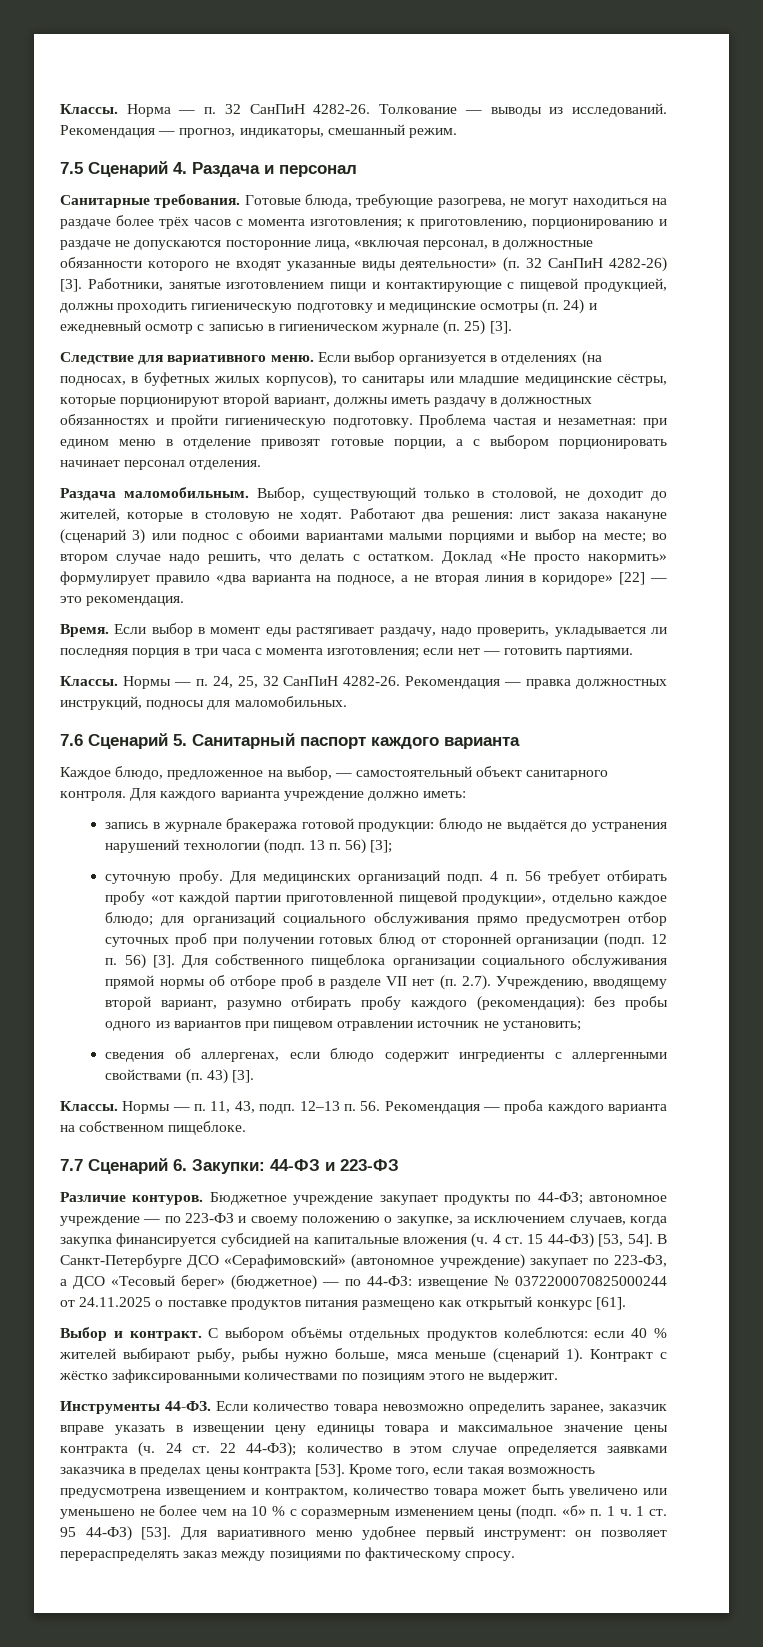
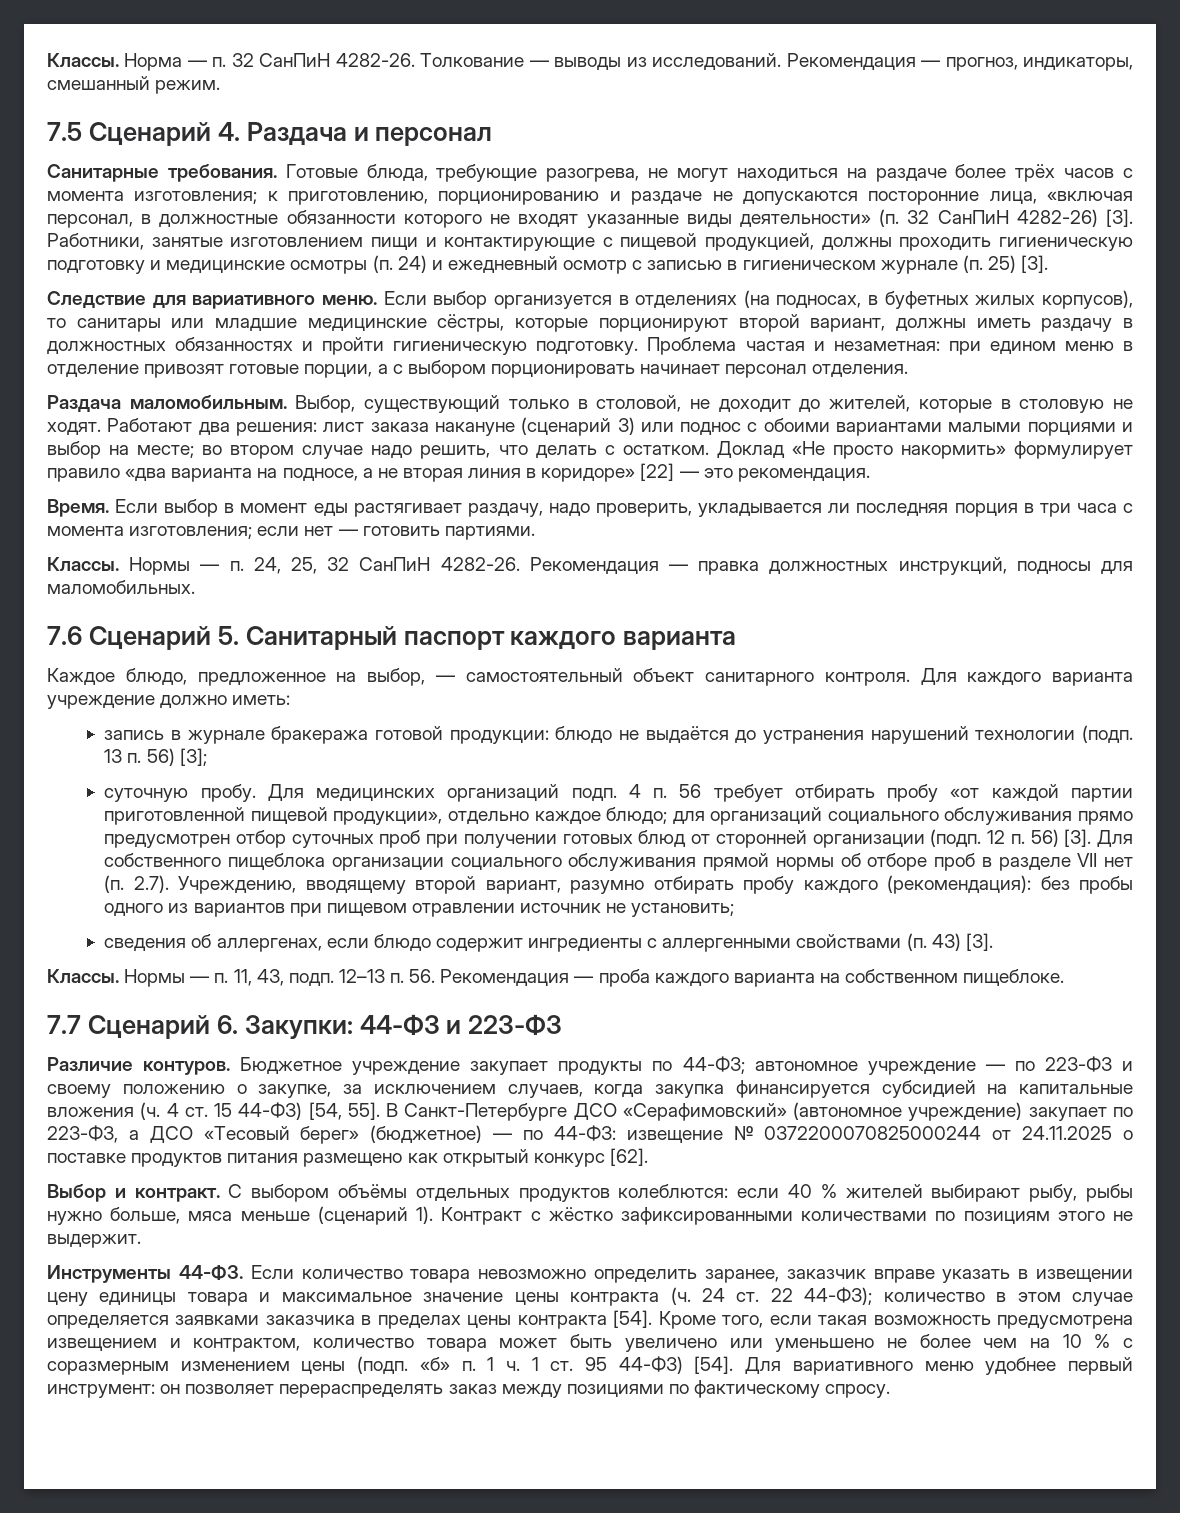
- Бюджетное учреждение закупает продукты по 44-ФЗ; автономное учреждение — по 223-ФЗ и своему положению о закупке, за исключением случаев, когда закупка финансируется субсидией на капитальные вложения (ч. 4 ст. 15 44-ФЗ) [53, 54].
+ Бюджетное учреждение закупает продукты по 44-ФЗ; автономное учреждение — по 223-ФЗ и своему положению о закупке, за исключением случаев, когда закупка финансируется субсидией на капитальные вложения (ч. 4 ст. 15 44-ФЗ) [54, 55].
- В Санкт-Петербурге ДСО «Серафимовский» (автономное учреждение) закупает по 223-ФЗ, а ДСО «Тесовый берег» (бюджетное) — по 44-ФЗ: извещение № 0372200070825000244 от 24.11.2025 о поставке продуктов питания размещено как открытый конкурс [61].
+ В Санкт-Петербурге ДСО «Серафимовский» (автономное учреждение) закупает по 223-ФЗ, а ДСО «Тесовый берег» (бюджетное) — по 44-ФЗ: извещение № 0372200070825000244 от 24.11.2025 о поставке продуктов питания размещено как открытый конкурс [62].
- Если количество товара невозможно определить заранее, заказчик вправе указать в извещении цену единицы товара и максимальное значение цены контракта (ч. 24 ст. 22 44-ФЗ); количество в этом случае определяется заявками заказчика в пределах цены контракта [53].
+ Если количество товара невозможно определить заранее, заказчик вправе указать в извещении цену единицы товара и максимальное значение цены контракта (ч. 24 ст. 22 44-ФЗ); количество в этом случае определяется заявками заказчика в пределах цены контракта [54].
- «б» п. 1 ч. 1 ст. 95 44-ФЗ) [53].
+ «б» п. 1 ч. 1 ст. 95 44-ФЗ) [54].

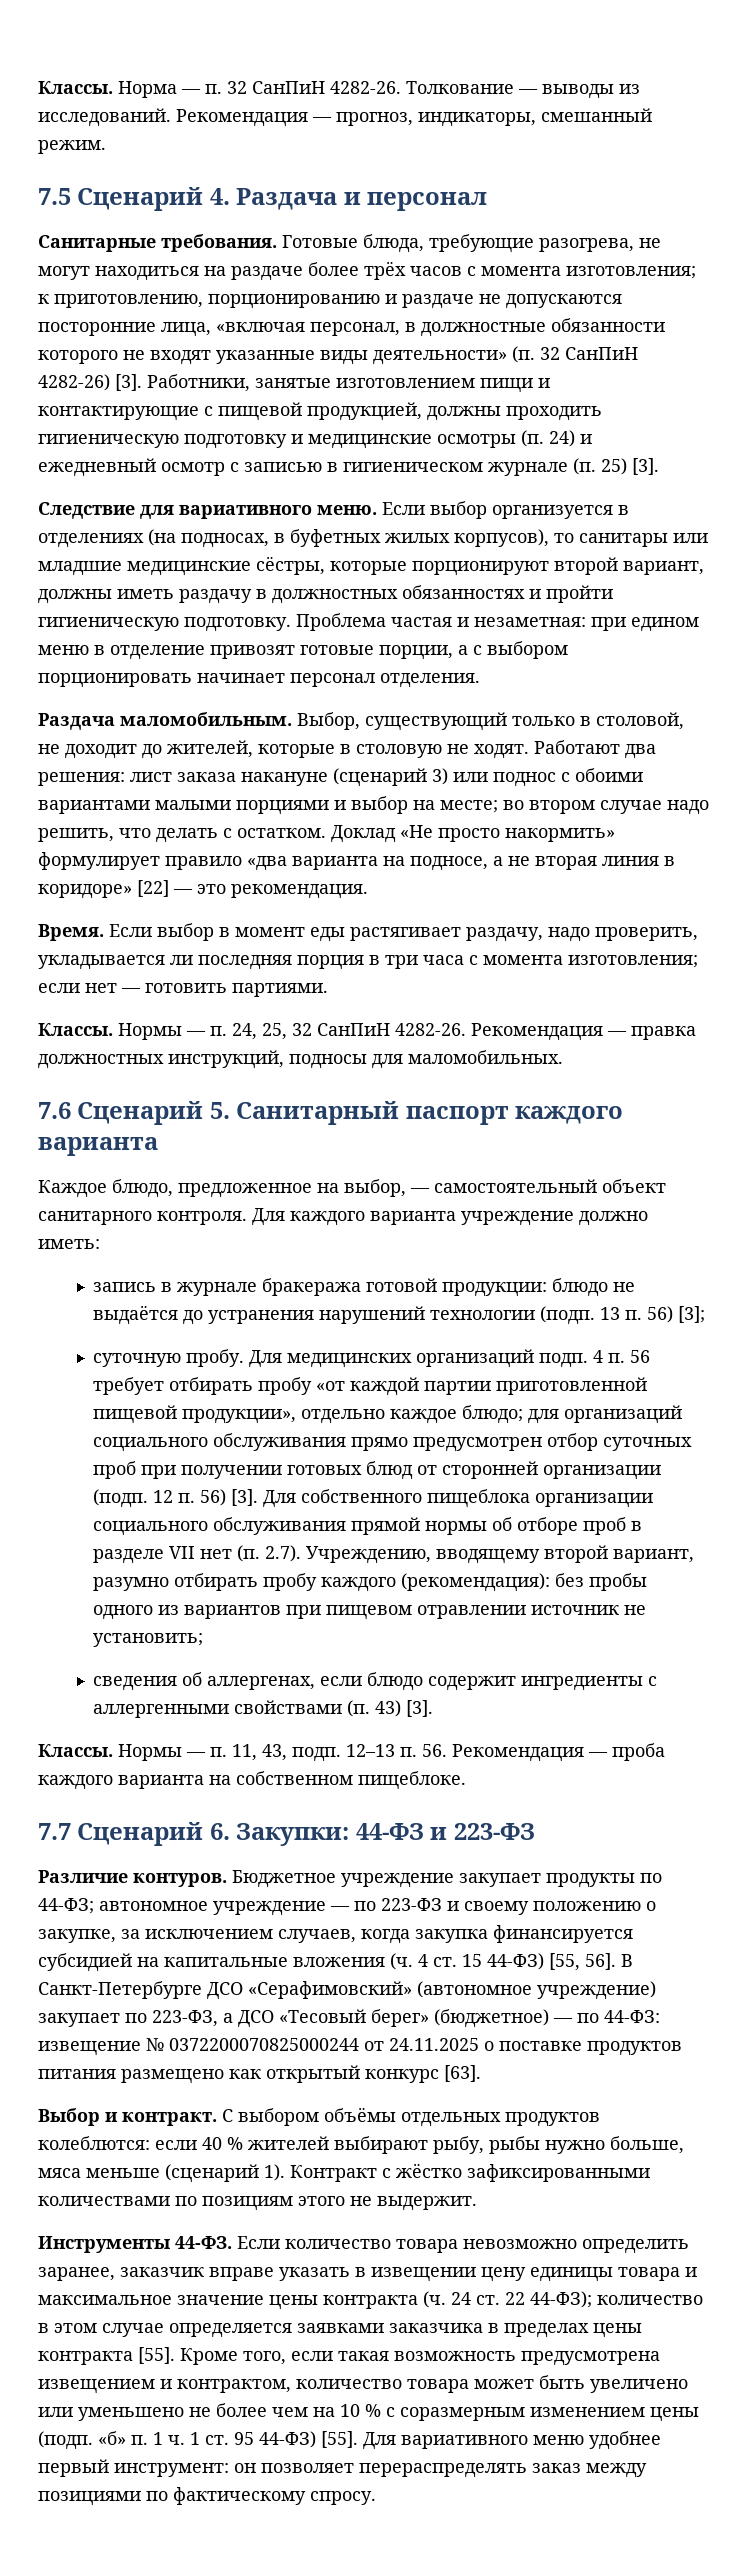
- Бюджетное учреждение закупает продукты по 44-ФЗ; автономное учреждение — по 223-ФЗ и своему положению о закупке, за исключением случаев, когда закупка финансируется субсидией на капитальные вложения (ч. 4 ст. 15 44-ФЗ) [54, 55].
+ Бюджетное учреждение закупает продукты по 44-ФЗ; автономное учреждение — по 223-ФЗ и своему положению о закупке, за исключением случаев, когда закупка финансируется субсидией на капитальные вложения (ч. 4 ст. 15 44-ФЗ) [55, 56].
- В Санкт-Петербурге ДСО «Серафимовский» (автономное учреждение) закупает по 223-ФЗ, а ДСО «Тесовый берег» (бюджетное) — по 44-ФЗ: извещение № 0372200070825000244 от 24.11.2025 о поставке продуктов питания размещено как открытый конкурс [62].
+ В Санкт-Петербурге ДСО «Серафимовский» (автономное учреждение) закупает по 223-ФЗ, а ДСО «Тесовый берег» (бюджетное) — по 44-ФЗ: извещение № 0372200070825000244 от 24.11.2025 о поставке продуктов питания размещено как открытый конкурс [63].
- Если количество товара невозможно определить заранее, заказчик вправе указать в извещении цену единицы товара и максимальное значение цены контракта (ч. 24 ст. 22 44-ФЗ); количество в этом случае определяется заявками заказчика в пределах цены контракта [54].
+ Если количество товара невозможно определить заранее, заказчик вправе указать в извещении цену единицы товара и максимальное значение цены контракта (ч. 24 ст. 22 44-ФЗ); количество в этом случае определяется заявками заказчика в пределах цены контракта [55].
- «б» п. 1 ч. 1 ст. 95 44-ФЗ) [54].
+ «б» п. 1 ч. 1 ст. 95 44-ФЗ) [55].

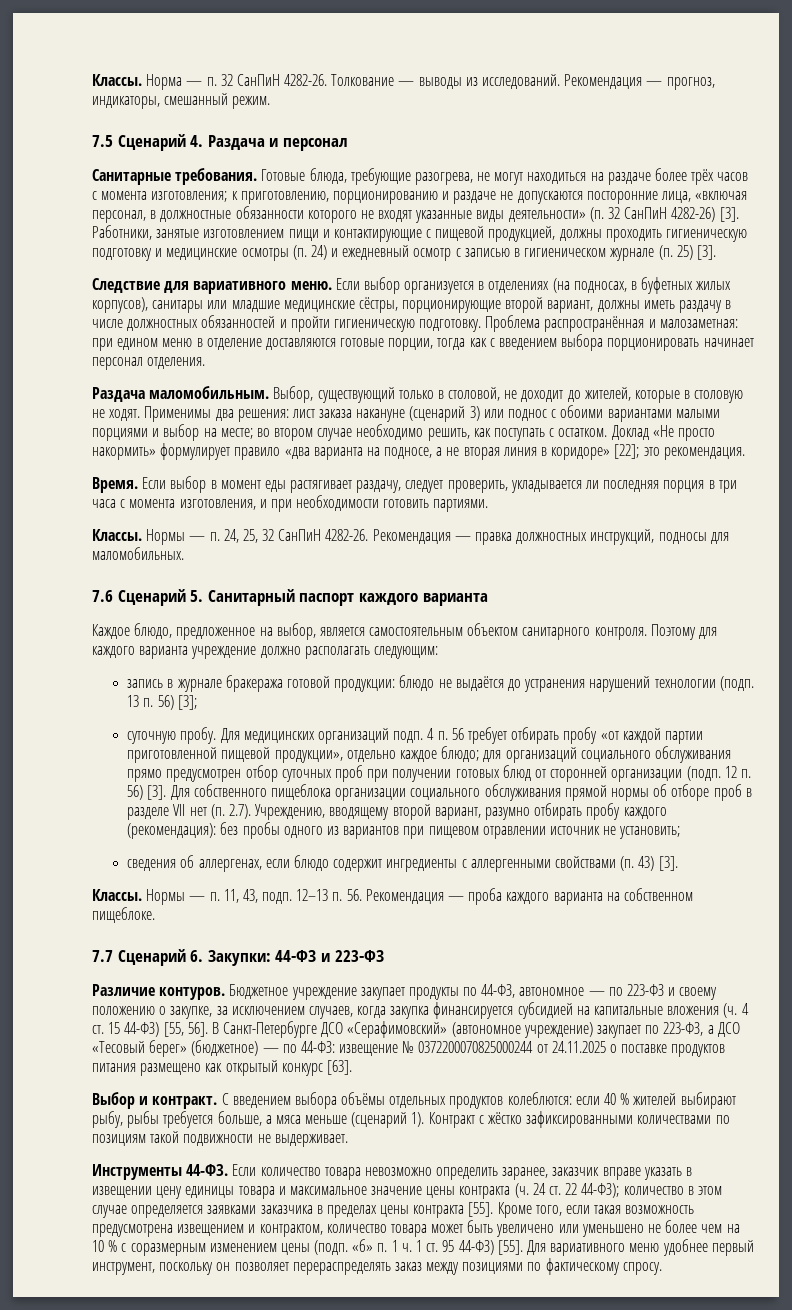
- Если выбор организуется в отделениях (на подносах, в буфетных жилых корпусов), то санитары или младшие медицинские сёстры, которые порционируют второй вариант, должны иметь раздачу в должностных обязанностях и пройти гигиеническую подготовку.
+ Если выбор организуется в отделениях (на подносах, в буфетных жилых корпусов), санитары или младшие медицинские сёстры, порционирующие второй вариант, должны иметь раздачу в числе должностных обязанностей и пройти гигиеническую подготовку.
- Проблема частая и незаметная: при едином меню в отделение привозят готовые порции, а с выбором порционировать начинает персонал отделения.
+ Проблема распространённая и малозаметная: при едином меню в отделение доставляются готовые порции, тогда как с введением выбора порционировать начинает персонал отделения.
- Работают два решения: лист заказа накануне (сценарий 3) или поднос с обоими вариантами малыми порциями и выбор на месте; во втором случае надо решить, что делать с остатком.
+ Применимы два решения: лист заказа накануне (сценарий 3) или поднос с обоими вариантами малыми порциями и выбор на месте; во втором случае необходимо решить, как поступать с остатком.
- Доклад «Не просто накормить» формулирует правило «два варианта на подносе, а не вторая линия в коридоре» [22] — это рекомендация.
+ Доклад «Не просто накормить» формулирует правило «два варианта на подносе, а не вторая линия в коридоре» [22]; это рекомендация.
- Если выбор в момент еды растягивает раздачу, надо проверить, укладывается ли последняя порция в три часа с момента изготовления; если нет — готовить партиями.
+ Если выбор в момент еды растягивает раздачу, следует проверить, укладывается ли последняя порция в три часа с момента изготовления, и при необходимости готовить партиями.
- Каждое блюдо, предложенное на выбор, — самостоятельный объект санитарного контроля. Для каждого варианта учреждение должно иметь:
+ Каждое блюдо, предложенное на выбор, является самостоятельным объектом санитарного контроля. Поэтому для каждого варианта учреждение должно располагать следующим:
- Бюджетное учреждение закупает продукты по 44-ФЗ; автономное учреждение — по 223-ФЗ и своему положению о закупке, за исключением случаев, когда закупка финансируется субсидией на капитальные вложения (ч. 4 ст. 15 44-ФЗ) [55, 56].
+ Бюджетное учреждение закупает продукты по 44-ФЗ, автономное — по 223-ФЗ и своему положению о закупке, за исключением случаев, когда закупка финансируется субсидией на капитальные вложения (ч. 4 ст. 15 44-ФЗ) [55, 56].
- С выбором объёмы отдельных продуктов колеблются: если 40 % жителей выбирают рыбу, рыбы нужно больше, мяса меньше (сценарий 1).
+ С введением выбора объёмы отдельных продуктов колеблются: если 40 % жителей выбирают рыбу, рыбы требуется больше, а мяса меньше (сценарий 1).
- Контракт с жёстко зафиксированными количествами по позициям этого не выдержит.
+ Контракт с жёстко зафиксированными количествами по позициям такой подвижности не выдерживает.
- Для вариативного меню удобнее первый инструмент: он позволяет перераспределять заказ между позициями по фактическому спросу.
+ Для вариативного меню удобнее первый инструмент, поскольку он позволяет перераспределять заказ между позициями по фактическому спросу.

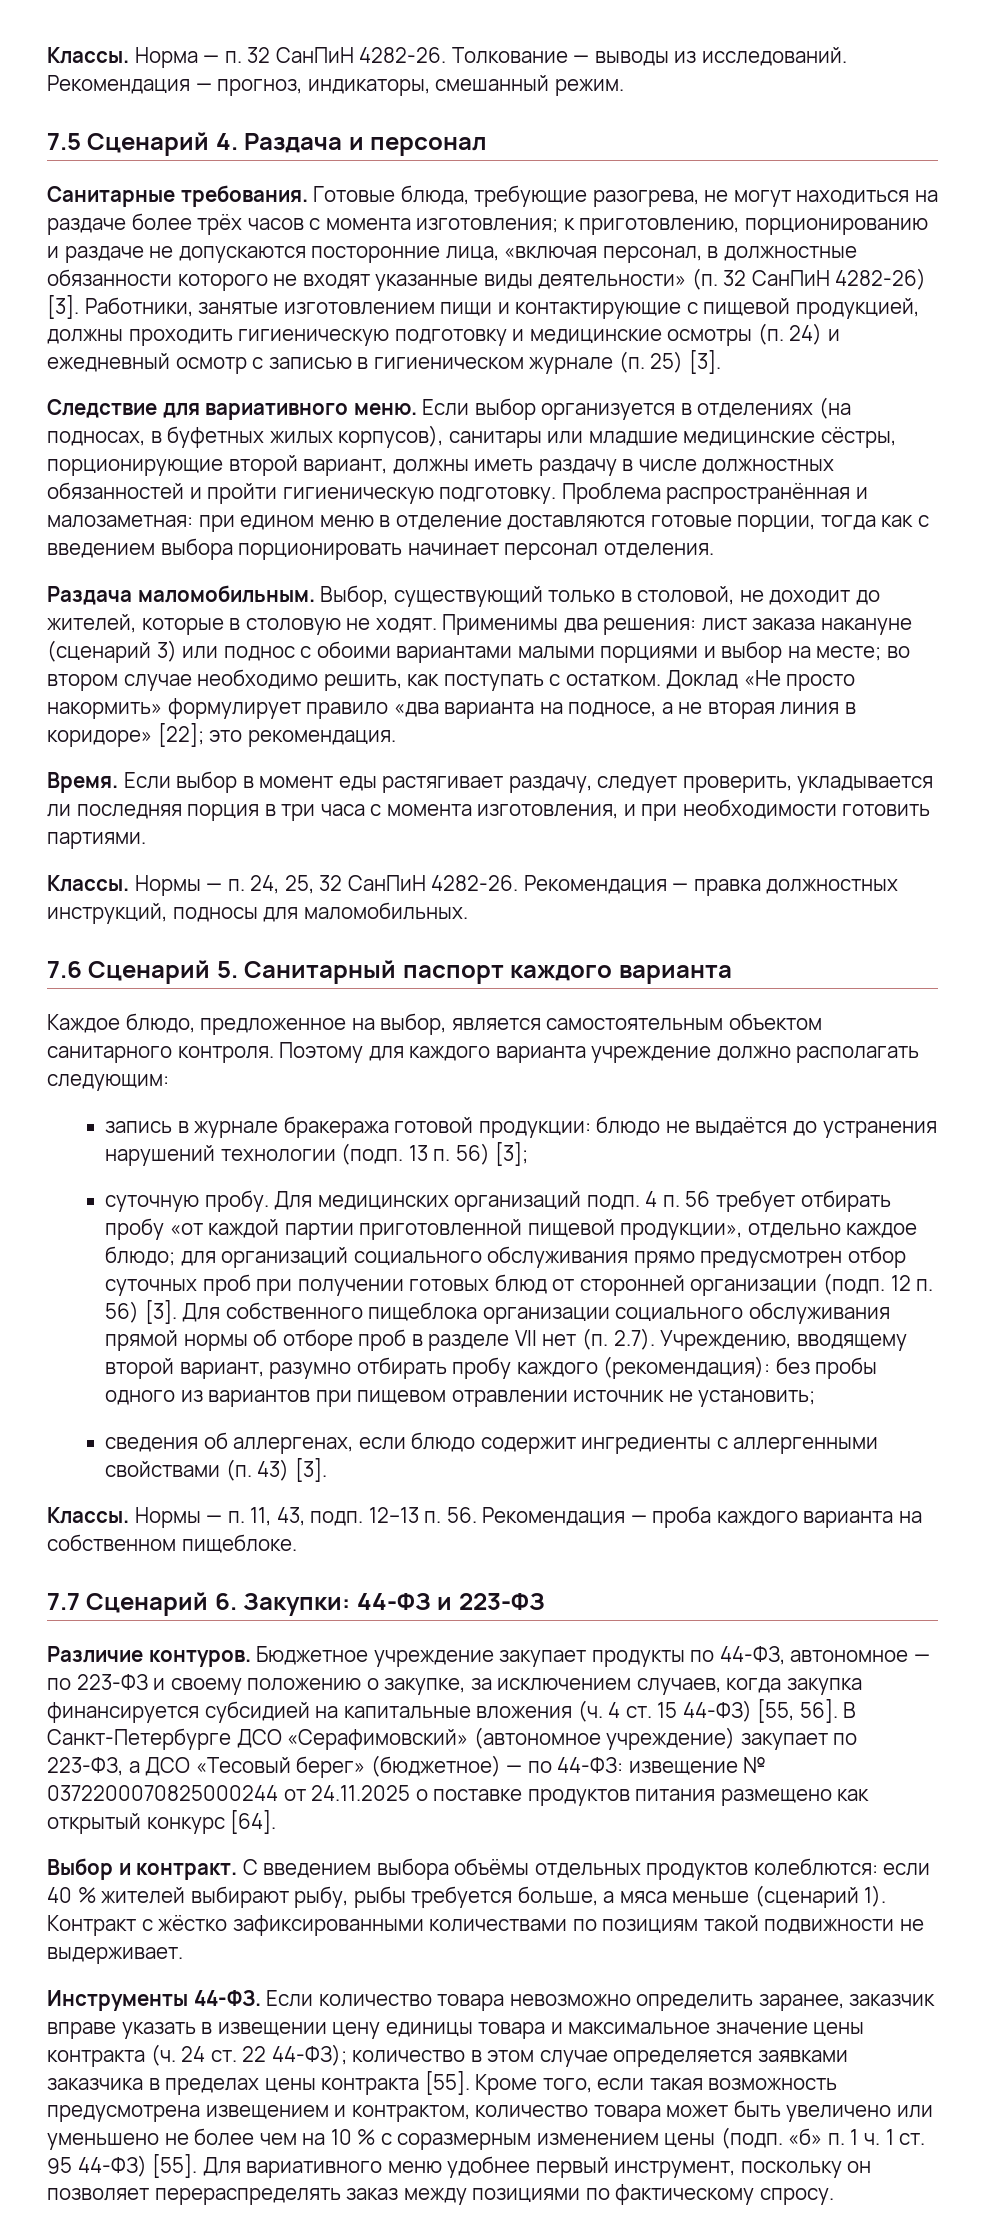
- В Санкт-Петербурге ДСО «Серафимовский» (автономное учреждение) закупает по 223-ФЗ, а ДСО «Тесовый берег» (бюджетное) — по 44-ФЗ: извещение № 0372200070825000244 от 24.11.2025 о поставке продуктов питания размещено как открытый конкурс [63].
+ В Санкт-Петербурге ДСО «Серафимовский» (автономное учреждение) закупает по 223-ФЗ, а ДСО «Тесовый берег» (бюджетное) — по 44-ФЗ: извещение № 0372200070825000244 от 24.11.2025 о поставке продуктов питания размещено как открытый конкурс [64].

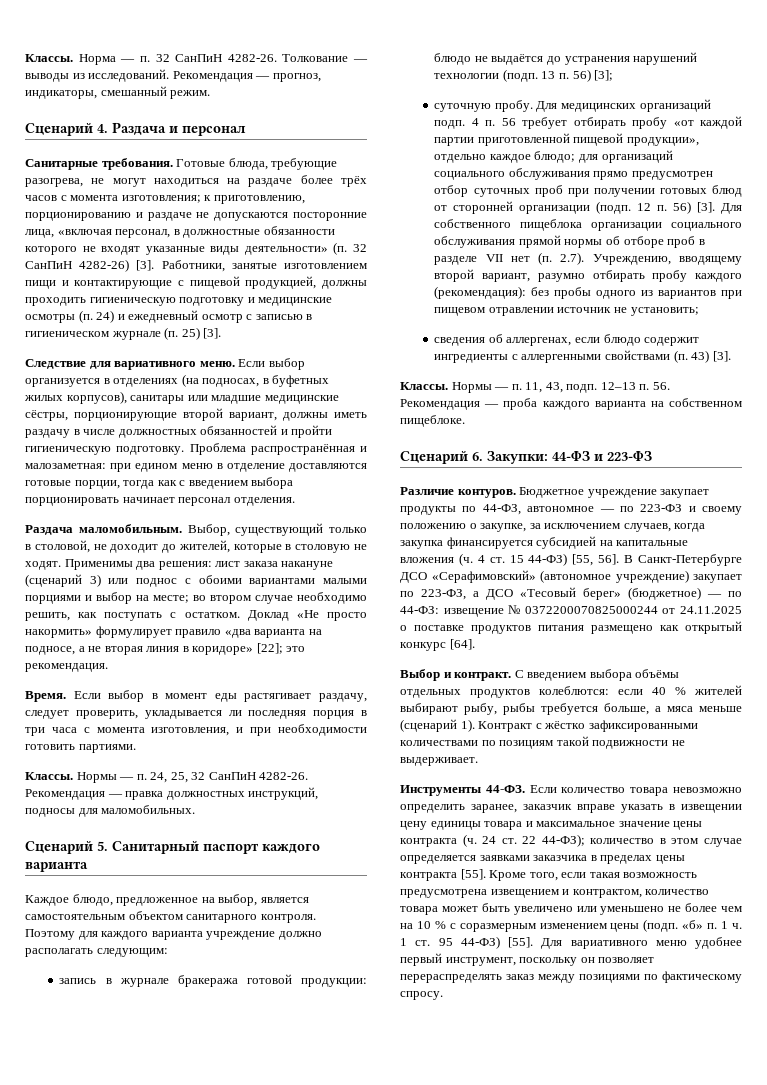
- 7.5 Сценарий 4. Раздача и персонал
+ Сценарий 4. Раздача и персонал
- 7.6 Сценарий 5. Санитарный паспорт каждого варианта
+ Сценарий 5. Санитарный паспорт каждого варианта
- 7.7 Сценарий 6. Закупки: 44-ФЗ и 223-ФЗ
+ Сценарий 6. Закупки: 44-ФЗ и 223-ФЗ

